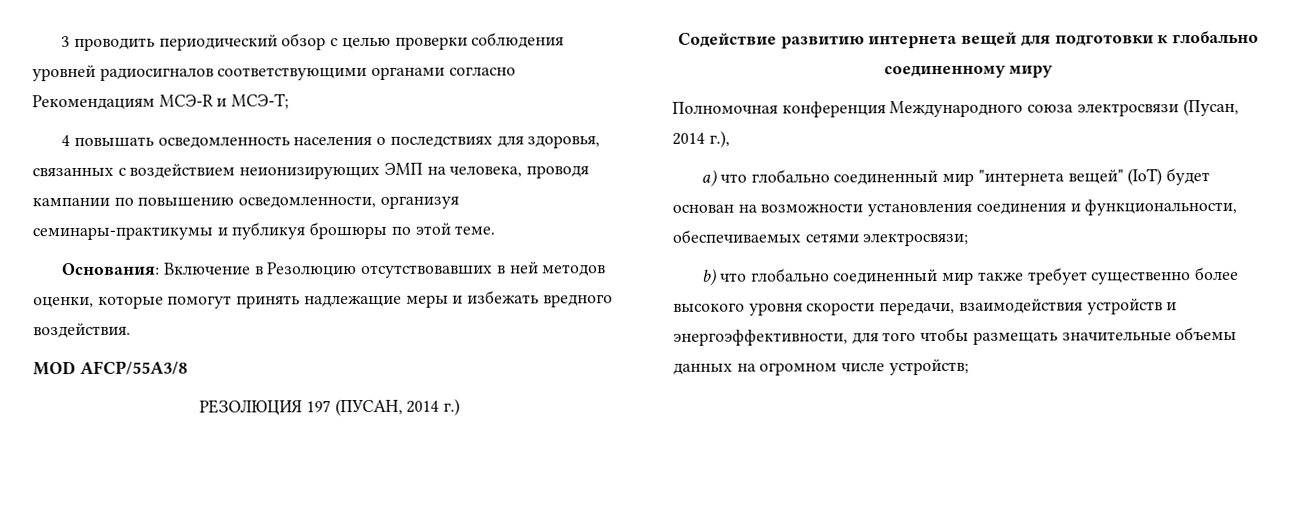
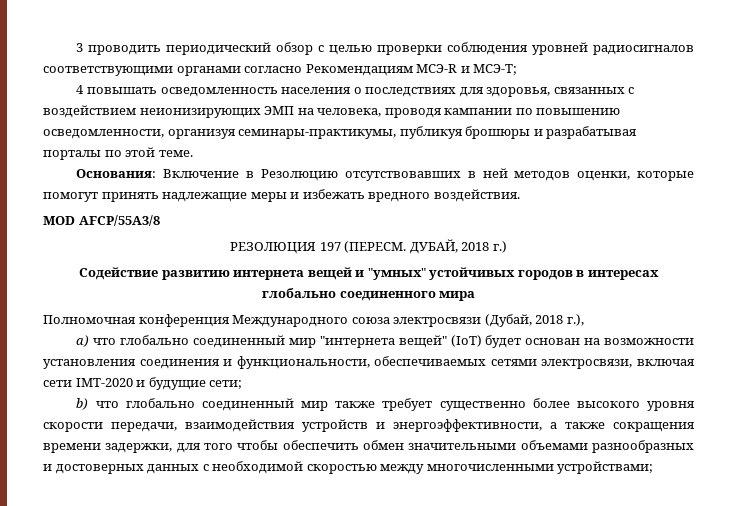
- 4 повышать осведомленность населения о последствиях для здоровья, связанных с воздействием неионизирующих ЭМП на человека, проводя кампании по повышению осведомленности, организуя семинары-практикумы и публикуя брошюры по этой теме.
+ 4 повышать осведомленность населения о последствиях для здоровья, связанных с воздействием неионизирующих ЭМП на человека, проводя кампании по повышению осведомленности, организуя семинары-практикумы, публикуя брошюры и разрабатывая порталы по этой теме.
- РЕЗОЛЮЦИЯ 197 (ПУСАН, 2014 г.)
+ РЕЗОЛЮЦИЯ 197 (ПЕРЕСМ. ДУБАЙ, 2018 г.)
- Содействие развитию интернета вещей для подготовки к глобально соединенному миру
+ Содействие развитию интернета вещей и "умных" устойчивых городов в интересах глобально соединенного мира
- Полномочная конференция Международного союза электросвязи (Пусан, 2014 г.),
+ Полномочная конференция Международного союза электросвязи (Дубай, 2018 г.),
- a) что глобально соединенный мир "интернета вещей" (IoT) будет основан на возможности установления соединения и функциональности, обеспечиваемых сетями электросвязи;
+ a) что глобально соединенный мир "интернета вещей" (IoT) будет основан на возможности установления соединения и функциональности, обеспечиваемых сетями электросвязи, включая сети IMT-2020 и будущие сети;
- b) что глобально соединенный мир также требует существенно более высокого уровня скорости передачи, взаимодействия устройств и энергоэффективности, для того чтобы размещать значительные объемы данных на огромном числе устройств;
+ b) что глобально соединенный мир также требует существенно более высокого уровня скорости передачи, взаимодействия устройств и энергоэффективности, а также сокращения времени задержки, для того чтобы обеспечить обмен значительными объемами разнообразных и достоверных данных с необходимой скоростью между многочисленными устройствами;

